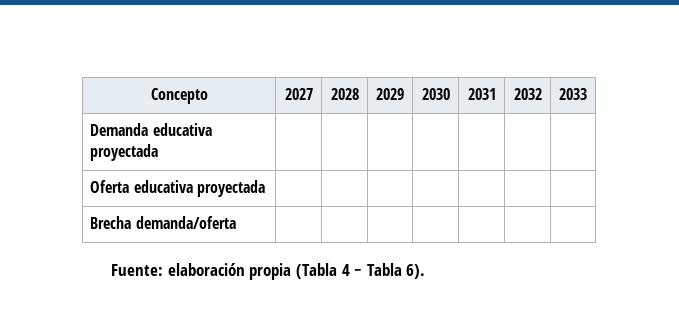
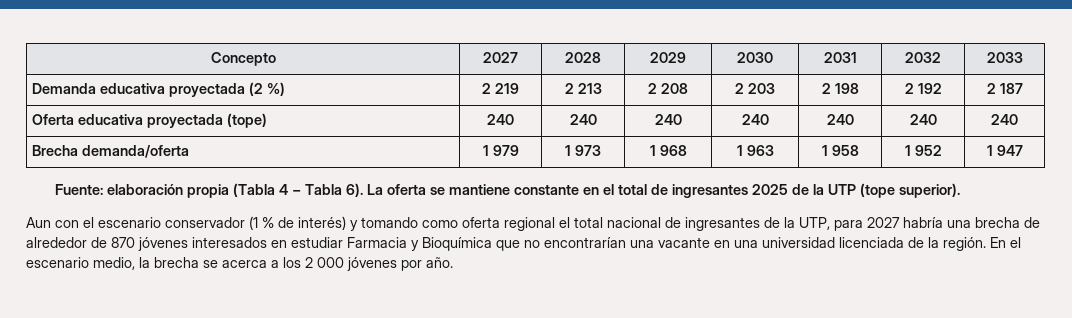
- Demanda educativa proyectada | | | | | | |
- Oferta educativa proyectada | | | | | | |
- Brecha demanda/oferta | | | | | | |
+ Demanda educativa proyectada (2 %) | 2 219 | 2 213 | 2 208 | 2 203 | 2 198 | 2 192 | 2 187
+ Oferta educativa proyectada (tope) | 240 | 240 | 240 | 240 | 240 | 240 | 240
+ Brecha demanda/oferta | 1 979 | 1 973 | 1 968 | 1 963 | 1 958 | 1 952 | 1 947
+ La oferta se mantiene constante en el total de ingresantes 2025 de la UTP (tope superior).
+ Aun con el escenario conservador (1 % de interés) y tomando como oferta regional el total nacional de ingresantes de la UTP, para 2027 habría una brecha de alrededor de 870 jóvenes interesados en estudiar Farmacia y Bioquímica que no encontrarían una vacante en una universidad licenciada de la región. En el escenario medio, la brecha se acerca a los 2 000 jóvenes por año.

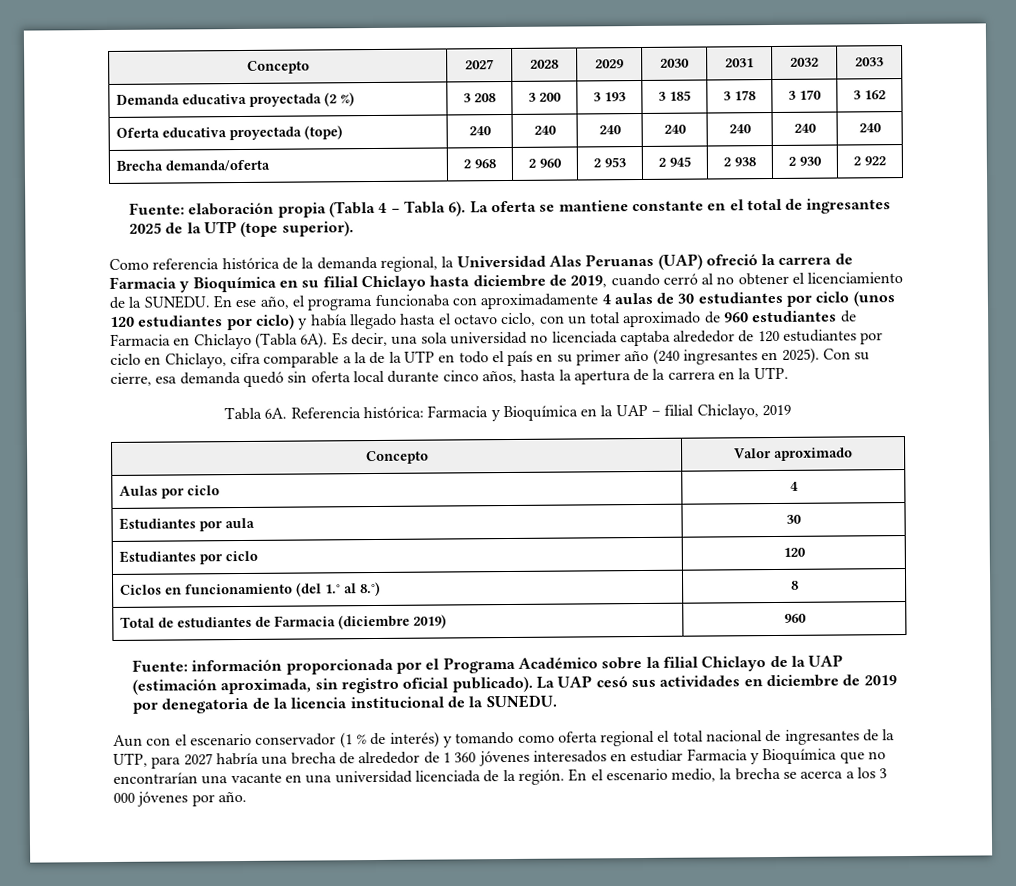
- Demanda educativa proyectada (2 %) | 2 219 | 2 213 | 2 208 | 2 203 | 2 198 | 2 192 | 2 187
+ Demanda educativa proyectada (2 %) | 3 208 | 3 200 | 3 193 | 3 185 | 3 178 | 3 170 | 3 162
- Brecha demanda/oferta | 1 979 | 1 973 | 1 968 | 1 963 | 1 958 | 1 952 | 1 947
+ Brecha demanda/oferta | 2 968 | 2 960 | 2 953 | 2 945 | 2 938 | 2 930 | 2 922
+ Como referencia histórica de la demanda regional, la Universidad Alas Peruanas (UAP) ofreció la carrera de Farmacia y Bioquímica en su filial Chiclayo hasta diciembre de 2019, cuando cerró al no obtener el licenciamiento de la SUNEDU. En ese año, el programa funcionaba con aproximadamente 4 aulas de 30 estudiantes por ciclo (unos 120 estudiantes por ciclo) y había llegado hasta el octavo ciclo, con un total aproximado de 960 estudiantes de Farmacia en Chiclayo (Tabla 6A). Es decir, una sola universidad no licenciada captaba alrededor de 120 estudiantes por ciclo en Chiclayo, cifra comparable a la de la UTP en todo el país en su primer año (240 ingresantes en 2025). Con su cierre, esa demanda quedó sin oferta local durante cinco años, hasta la apertura de la carrera en la UTP.
+ Tabla 6A. Referencia histórica: Farmacia y Bioquímica en la UAP – filial Chiclayo, 2019
+ Concepto | Valor aproximado
+ Aulas por ciclo | 4
+ Estudiantes por aula | 30
+ Estudiantes por ciclo | 120
+ Ciclos en funcionamiento (del 1.° al 8.°) | 8
+ Total de estudiantes de Farmacia (diciembre 2019) | 960
+ Fuente: información proporcionada por el Programa Académico sobre la filial Chiclayo de la UAP (estimación aproximada, sin registro oficial publicado). La UAP cesó sus actividades en diciembre de 2019 por denegatoria de la licencia institucional de la SUNEDU.
- Aun con el escenario conservador (1 % de interés) y tomando como oferta regional el total nacional de ingresantes de la UTP, para 2027 habría una brecha de alrededor de 870 jóvenes interesados en estudiar Farmacia y Bioquímica que no encontrarían una vacante en una universidad licenciada de la región.
+ Aun con el escenario conservador (1 % de interés) y tomando como oferta regional el total nacional de ingresantes de la UTP, para 2027 habría una brecha de alrededor de 1 360 jóvenes interesados en estudiar Farmacia y Bioquímica que no encontrarían una vacante en una universidad licenciada de la región.
- En el escenario medio, la brecha se acerca a los 2 000 jóvenes por año.
+ En el escenario medio, la brecha se acerca a los 3 000 jóvenes por año.

